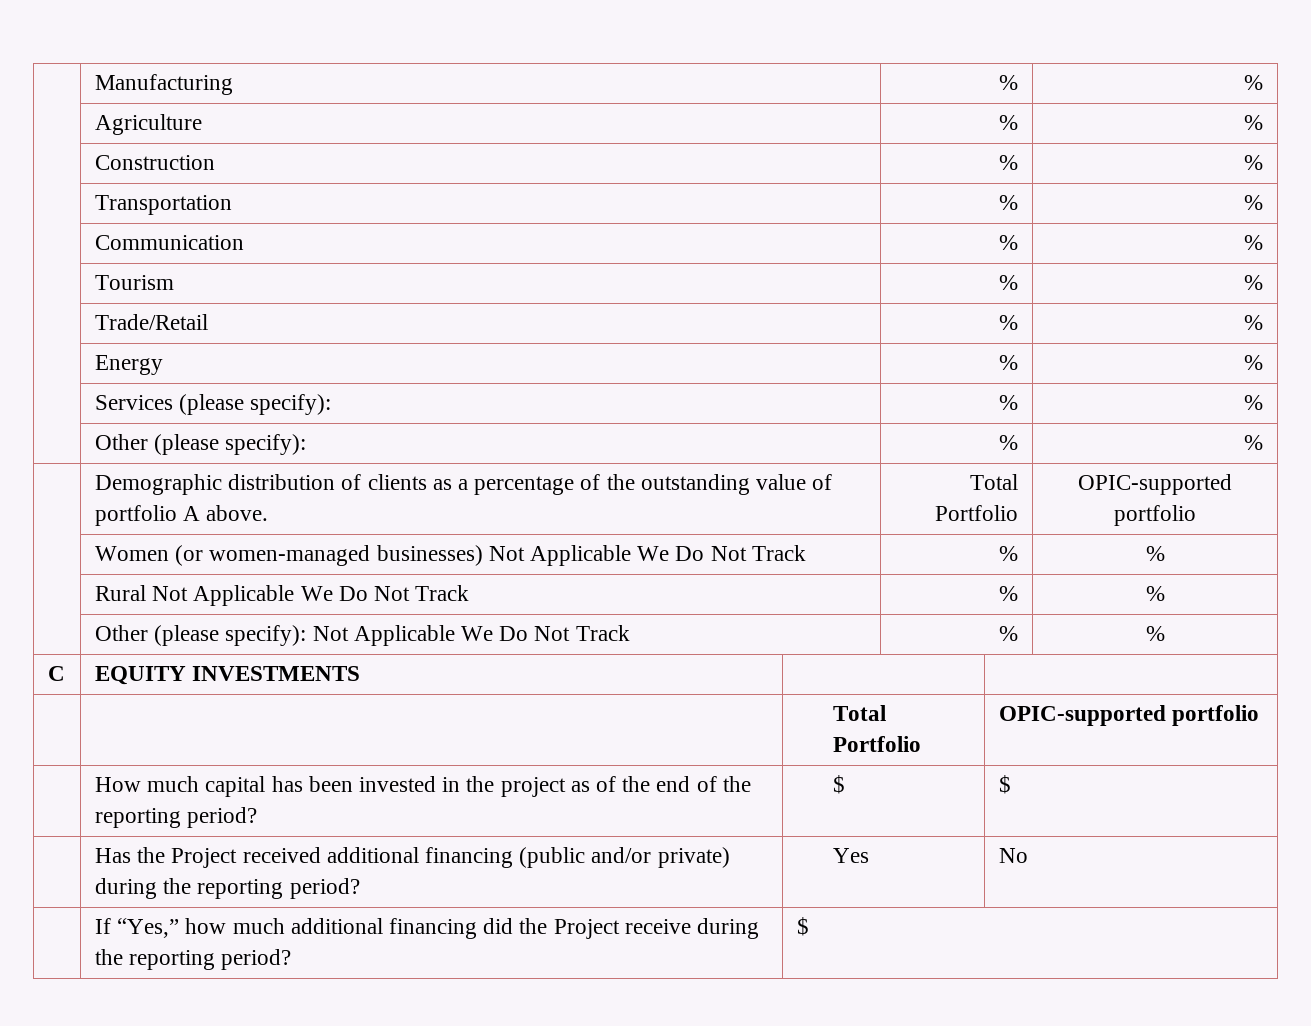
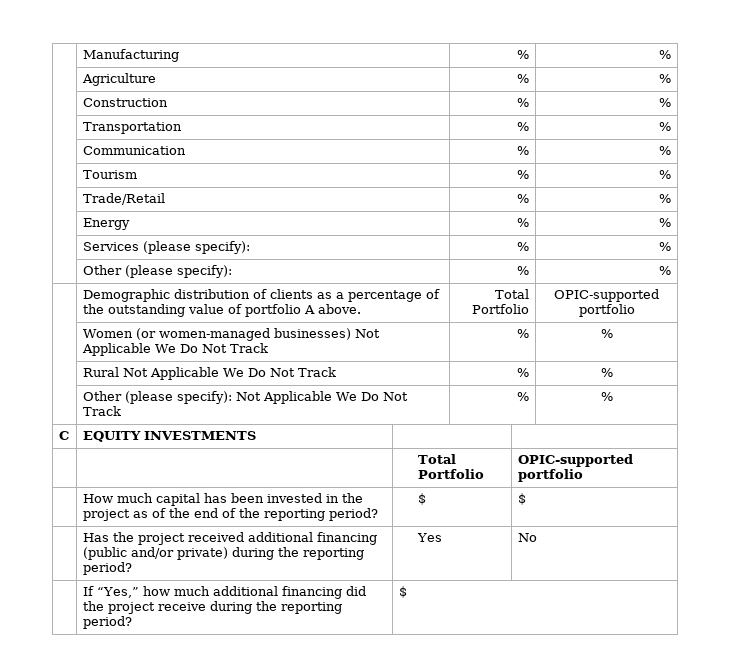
- | Has the Project received additional financing (public and/or private) during the reporting period? | Yes | No
+ | Has the project received additional financing (public and/or private) during the reporting period? | Yes | No
- | If “Yes,” how much additional financing did the Project receive during the reporting period? | $
+ | If “Yes,” how much additional financing did the project receive during the reporting period? | $

